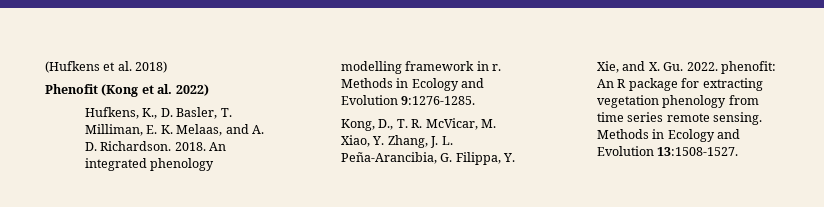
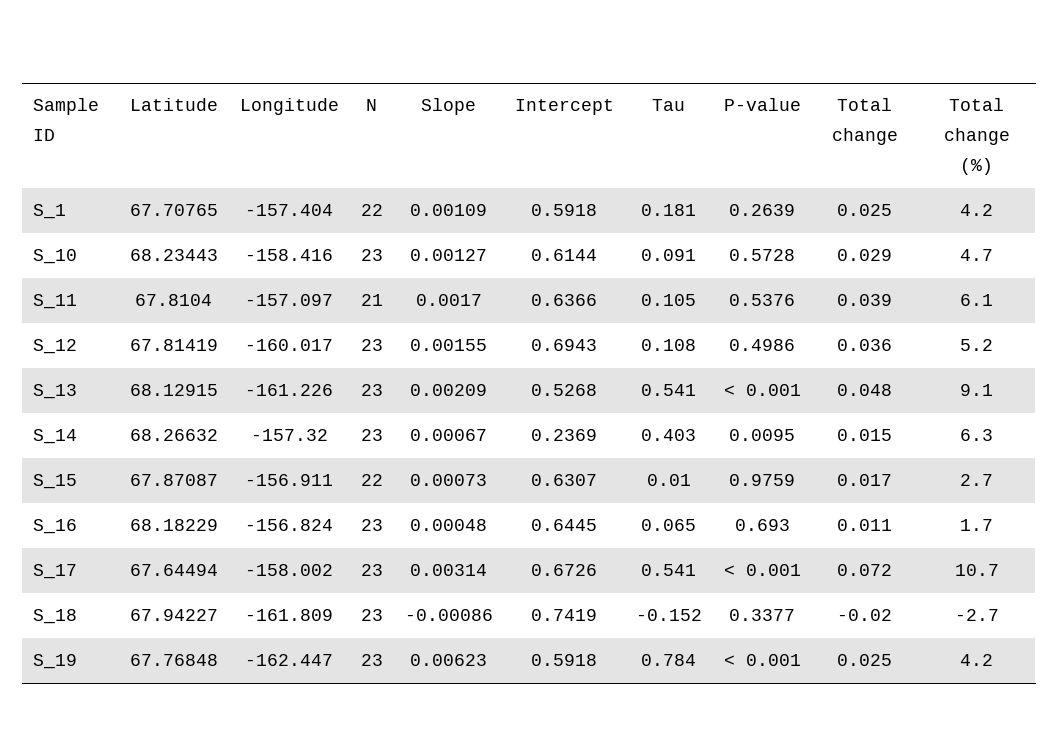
- (Hufkens et al. 2018)
- Phenofit (Kong et al. 2022)
- Hufkens, K., D. Basler, T. Milliman, E. K. Melaas, and A. D. Richardson. 2018. An integrated phenology modelling framework in r. Methods in Ecology and Evolution 9:1276-1285.
- Kong, D., T. R. McVicar, M. Xiao, Y. Zhang, J. L. Peña-Arancibia, G. Filippa, Y. Xie, and X. Gu. 2022. phenofit: An R package for extracting vegetation phenology from time series remote sensing. Methods in Ecology and Evolution 13:1508-1527.
+ Sample ID | Latitude | Longitude | N | Slope | Intercept | Tau | P-value | Total change | Total change (%)
+ S_1 | 67.70765 | -157.404 | 22 | 0.00109 | 0.5918 | 0.181 | 0.2639 | 0.025 | 4.2
+ S_10 | 68.23443 | -158.416 | 23 | 0.00127 | 0.6144 | 0.091 | 0.5728 | 0.029 | 4.7
+ S_11 | 67.8104 | -157.097 | 21 | 0.0017 | 0.6366 | 0.105 | 0.5376 | 0.039 | 6.1
+ S_12 | 67.81419 | -160.017 | 23 | 0.00155 | 0.6943 | 0.108 | 0.4986 | 0.036 | 5.2
+ S_13 | 68.12915 | -161.226 | 23 | 0.00209 | 0.5268 | 0.541 | < 0.001 | 0.048 | 9.1
+ S_14 | 68.26632 | -157.32 | 23 | 0.00067 | 0.2369 | 0.403 | 0.0095 | 0.015 | 6.3
+ S_15 | 67.87087 | -156.911 | 22 | 0.00073 | 0.6307 | 0.01 | 0.9759 | 0.017 | 2.7
+ S_16 | 68.18229 | -156.824 | 23 | 0.00048 | 0.6445 | 0.065 | 0.693 | 0.011 | 1.7
+ S_17 | 67.64494 | -158.002 | 23 | 0.00314 | 0.6726 | 0.541 | < 0.001 | 0.072 | 10.7
+ S_18 | 67.94227 | -161.809 | 23 | -0.00086 | 0.7419 | -0.152 | 0.3377 | -0.02 | -2.7
+ S_19 | 67.76848 | -162.447 | 23 | 0.00623 | 0.5918 | 0.784 | < 0.001 | 0.025 | 4.2

